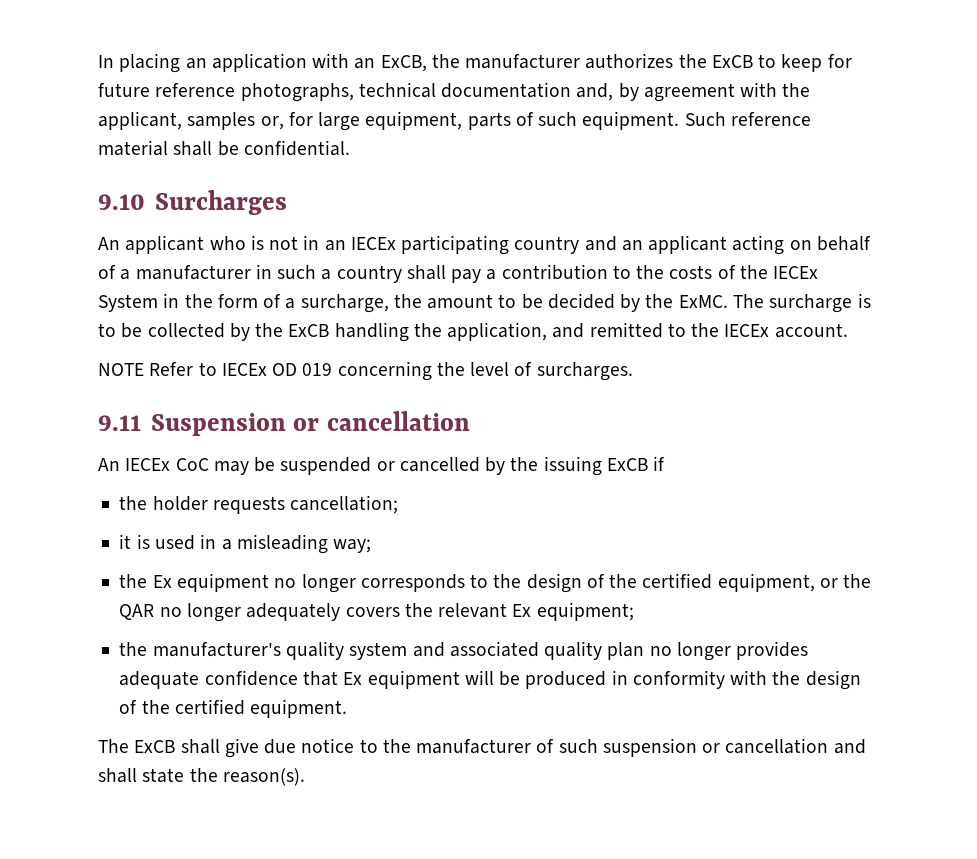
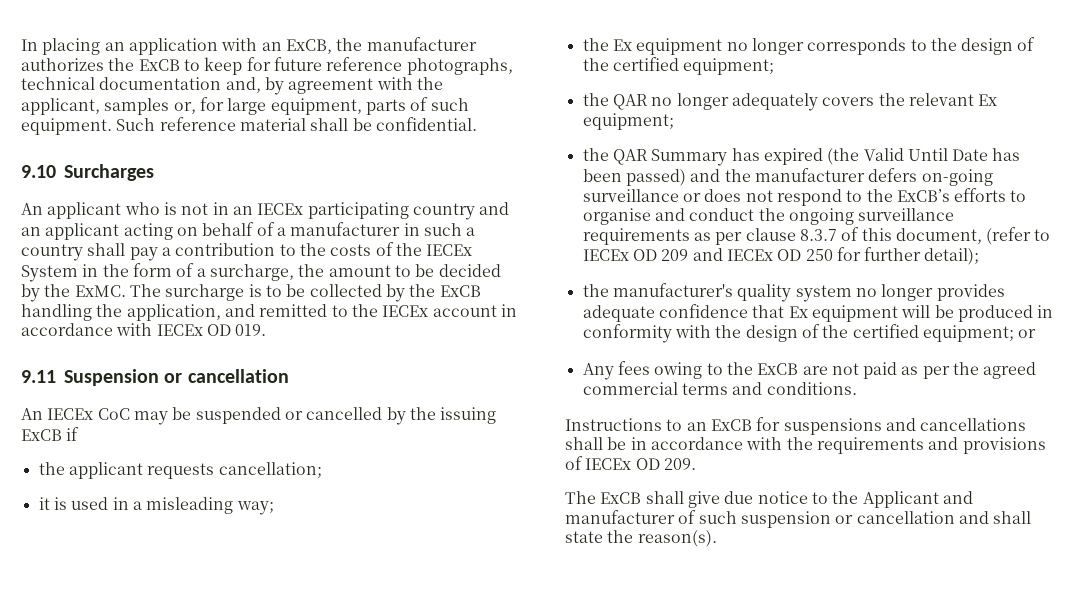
- The surcharge is to be collected by the ExCB handling the application, and remitted to the IECEx account.
- NOTE Refer to IECEx OD 019 concerning the level of surcharges.
+ The surcharge is to be collected by the ExCB handling the application, and remitted to the IECEx account in accordance with IECEx OD 019.
- the holder requests cancellation;
+ the applicant requests cancellation;
- the Ex equipment no longer corresponds to the design of the certified equipment, or the QAR no longer adequately covers the relevant Ex equipment;
+ the Ex equipment no longer corresponds to the design of the certified equipment;
+ the QAR no longer adequately covers the relevant Ex equipment;
+ the QAR Summary has expired (the Valid Until Date has been passed) and the manufacturer defers on-going surveillance or does not respond to the ExCB’s efforts to organise and conduct the ongoing surveillance requirements as per clause 8.3.7 of this document, (refer to IECEx OD 209 and IECEx OD 250 for further detail);
- the manufacturer's quality system and associated quality plan no longer provides adequate confidence that Ex equipment will be produced in conformity with the design of the certified equipment.
+ the manufacturer's quality system no longer provides adequate confidence that Ex equipment will be produced in conformity with the design of the certified equipment; or
+ Any fees owing to the ExCB are not paid as per the agreed commercial terms and conditions.
+ Instructions to an ExCB for suspensions and cancellations shall be in accordance with the requirements and provisions of IECEx OD 209.
- The ExCB shall give due notice to the manufacturer of such suspension or cancellation and shall state the reason(s).
+ The ExCB shall give due notice to the Applicant and manufacturer of such suspension or cancellation and shall state the reason(s).

